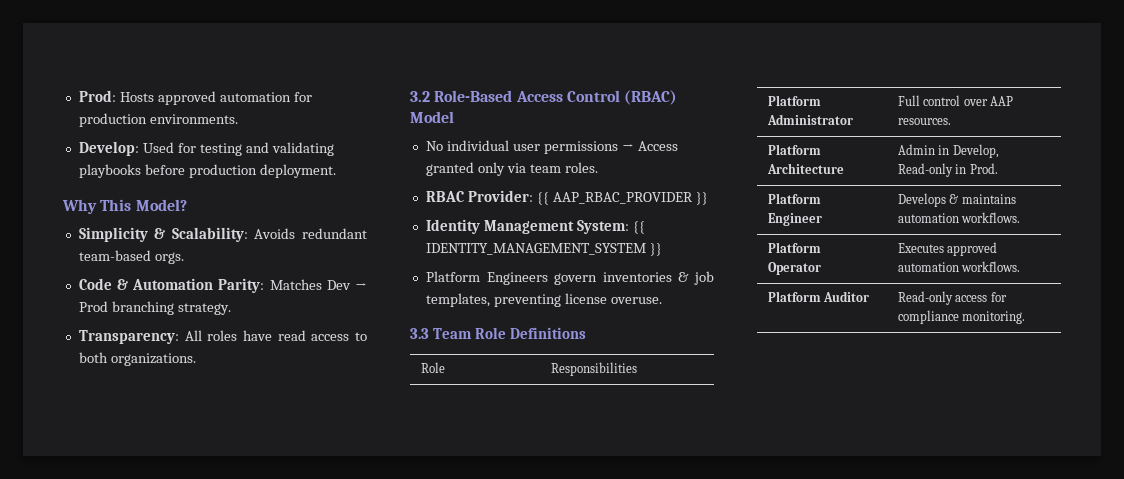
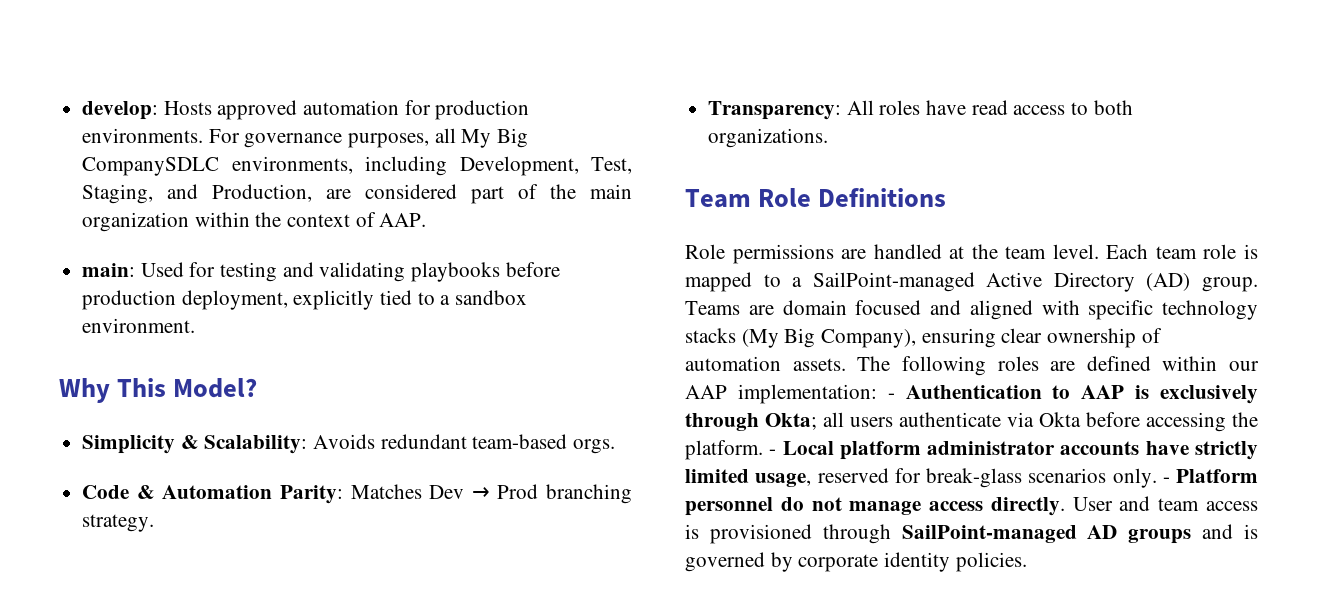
- Prod: Hosts approved automation for production environments.
- Develop: Used for testing and validating playbooks before production deployment.
+ develop: Hosts approved automation for production environments. For governance purposes, all My Big CompanySDLC environments, including Development, Test, Staging, and Production, are considered part of the main organization within the context of AAP.
+ main: Used for testing and validating playbooks before production deployment, explicitly tied to a sandbox environment.
- 3.2 Role-Based Access Control (RBAC) Model
- No individual user permissions → Access granted only via team roles.
- RBAC Provider: {{ AAP_RBAC_PROVIDER }}
- Identity Management System: {{ IDENTITY_MANAGEMENT_SYSTEM }}
- Platform Engineers govern inventories & job templates, preventing license overuse.
- 3.3 Team Role Definitions
+ Team Role Definitions
- Role | Responsibilities
- Platform Administrator | Full control over AAP resources.
- Platform Architecture | Admin in Develop, Read-only in Prod.
- Platform Engineer | Develops & maintains automation workflows.
- Platform Operator | Executes approved automation workflows.
- Platform Auditor | Read-only access for compliance monitoring.
+ Role permissions are handled at the team level. Each team role is mapped to a SailPoint-managed Active Directory (AD) group. Teams are domain focused and aligned with specific technology stacks (My Big Company), ensuring clear ownership of automation assets. The following roles are defined within our AAP implementation: - Authentication to AAP is exclusively through Okta; all users authenticate via Okta before accessing the platform. - Local platform administrator accounts have strictly limited usage, reserved for break-glass scenarios only. - Platform personnel do not manage access directly. User and team access is provisioned through SailPoint-managed AD groups and is governed by corporate identity policies.

